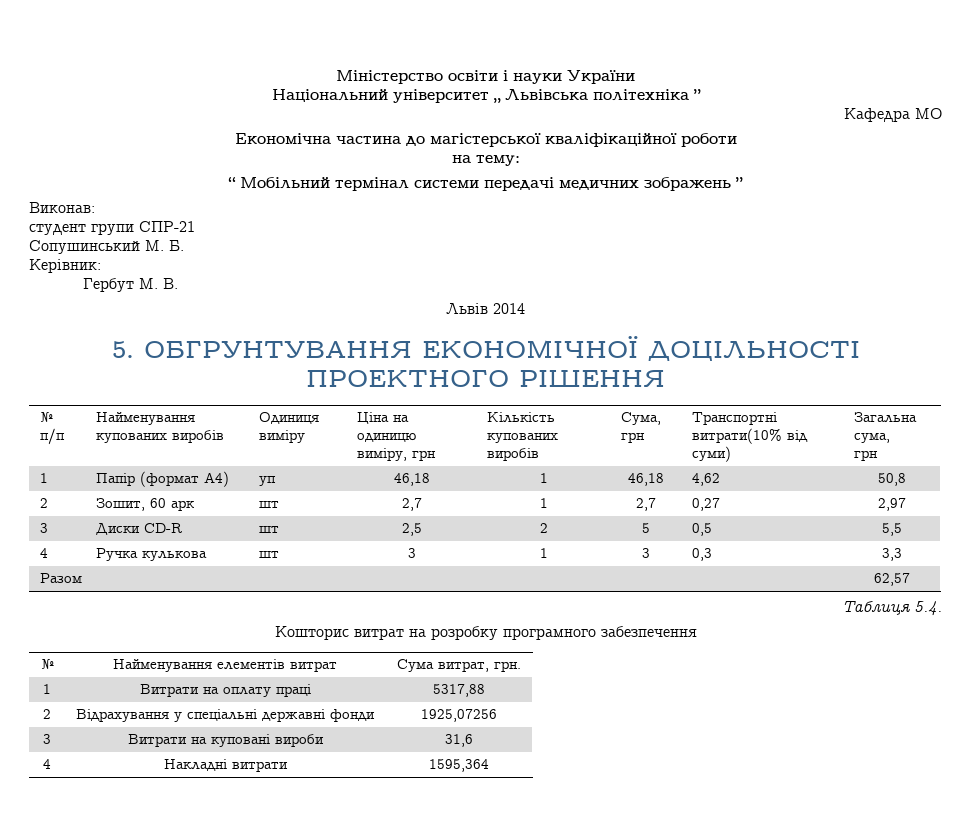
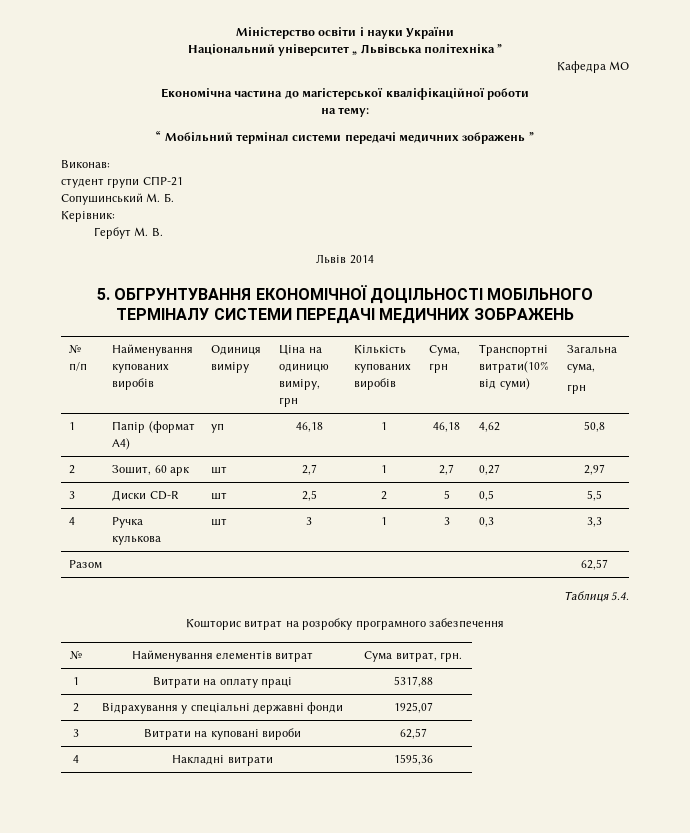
- 5. ОБГРУНТУВАННЯ ЕКОНОМІЧНОЇ ДОЦІЛЬНОСТІ ПРОЕКТНОГО РІШЕННЯ
+ 5. ОБГРУНТУВАННЯ ЕКОНОМІЧНОЇ ДОЦІЛЬНОСТІ МОБІЛЬНОГО ТЕРМІНАЛУ СИСТЕМИ ПЕРЕДАЧІ МЕДИЧНИХ ЗОБРАЖЕНЬ
- 2 | Відрахування у спеціальні державні фонди | 1925,07256
+ 2 | Відрахування у спеціальні державні фонди | 1925,07
- 3 | Витрати на куповані вироби | 31,6
+ 3 | Витрати на куповані вироби | 62,57
- 4 | Накладні витрати | 1595,364
+ 4 | Накладні витрати | 1595,36

